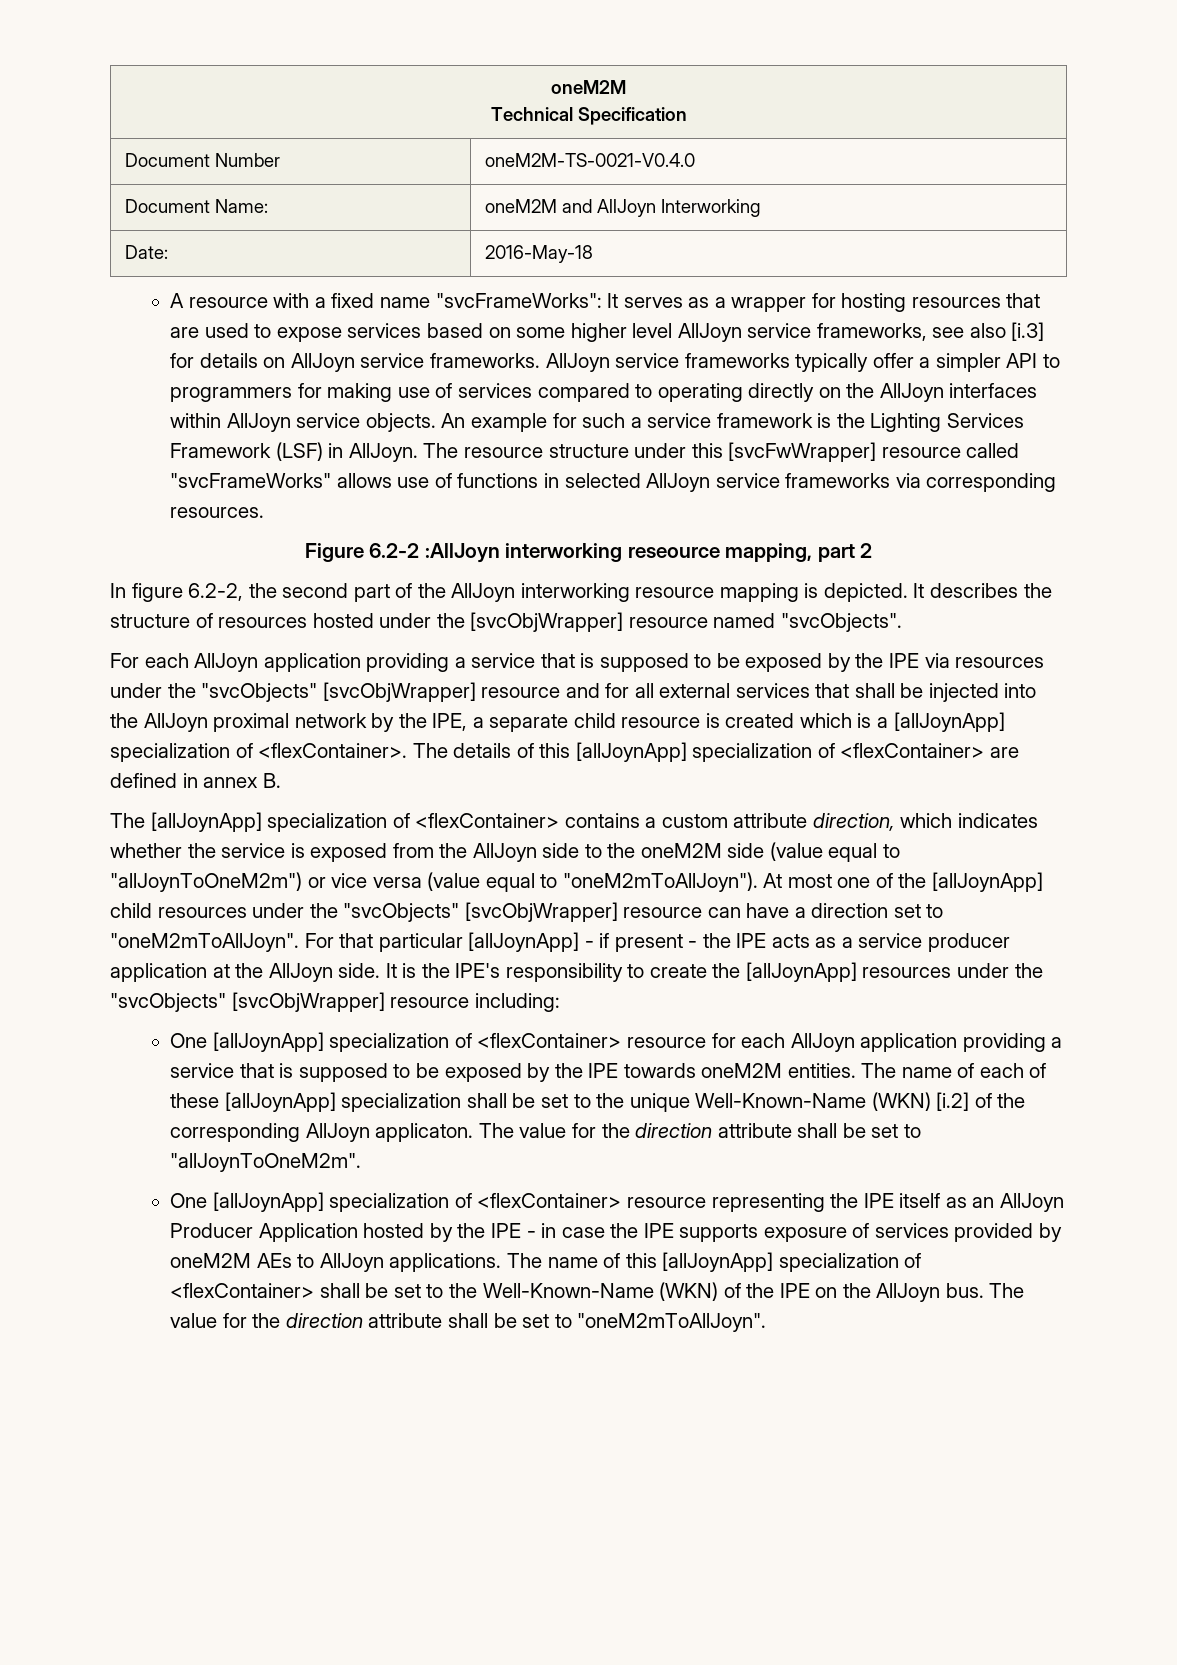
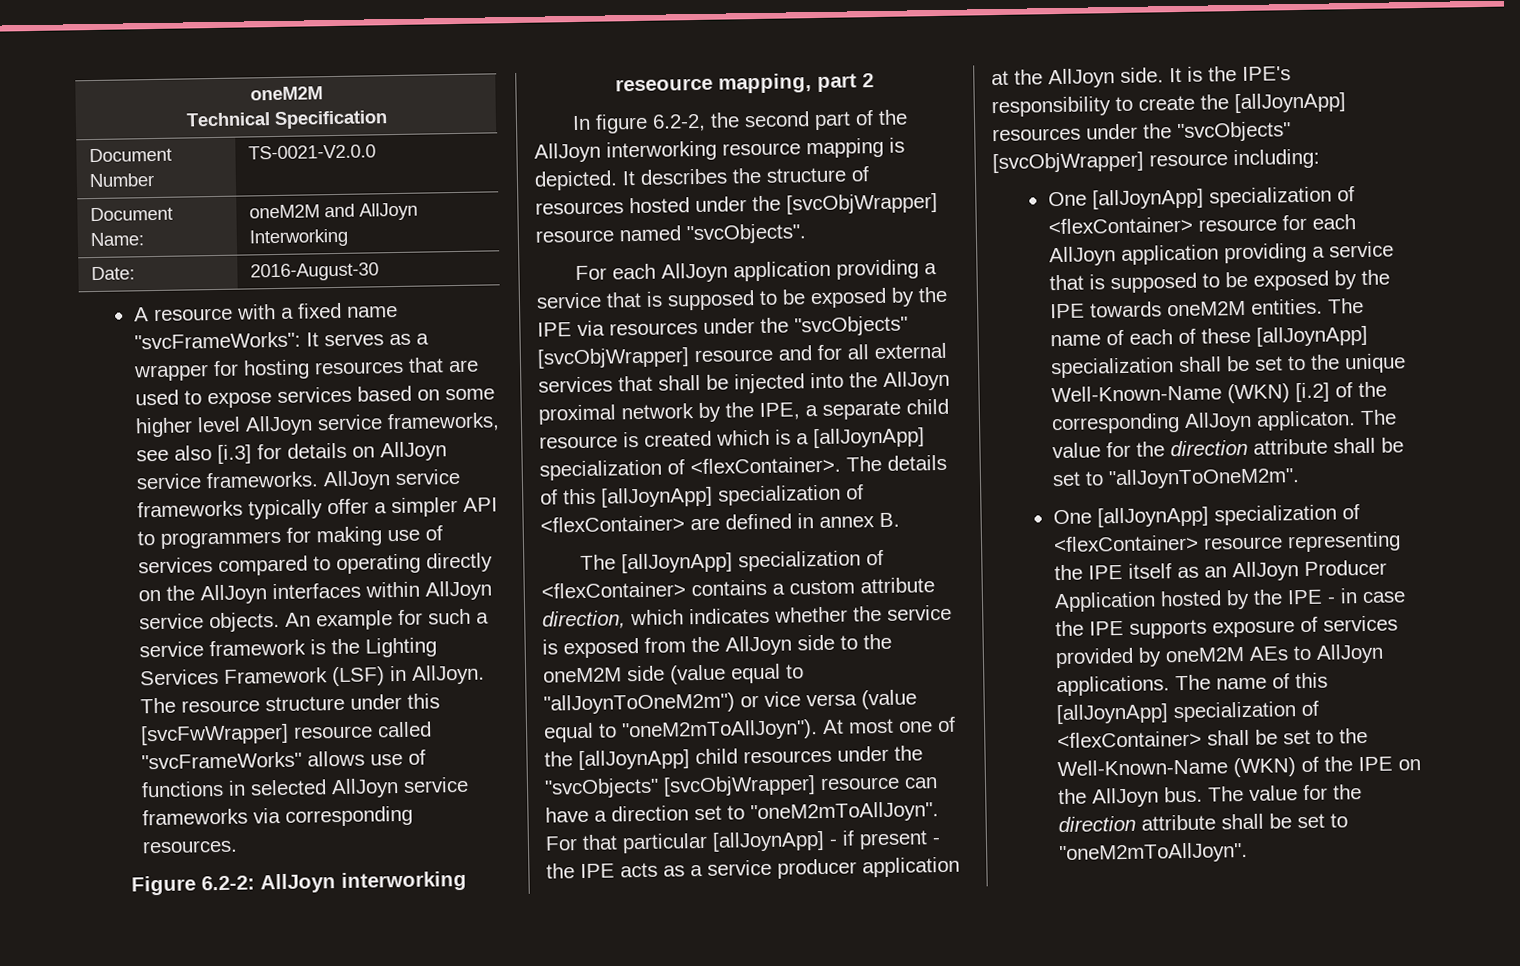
- Document Number | oneM2M-TS-0021-V0.4.0
+ Document Number | TS-0021-V2.0.0
- Date: | 2016-May-18
+ Date: | 2016-August-30
- Figure 6.2-2 :AllJoyn interworking reseource mapping, part 2
+ Figure 6.2-2: AllJoyn interworking reseource mapping, part 2

